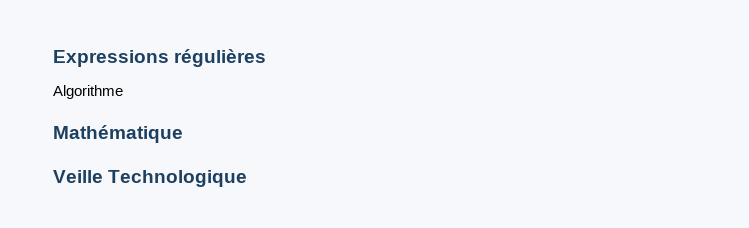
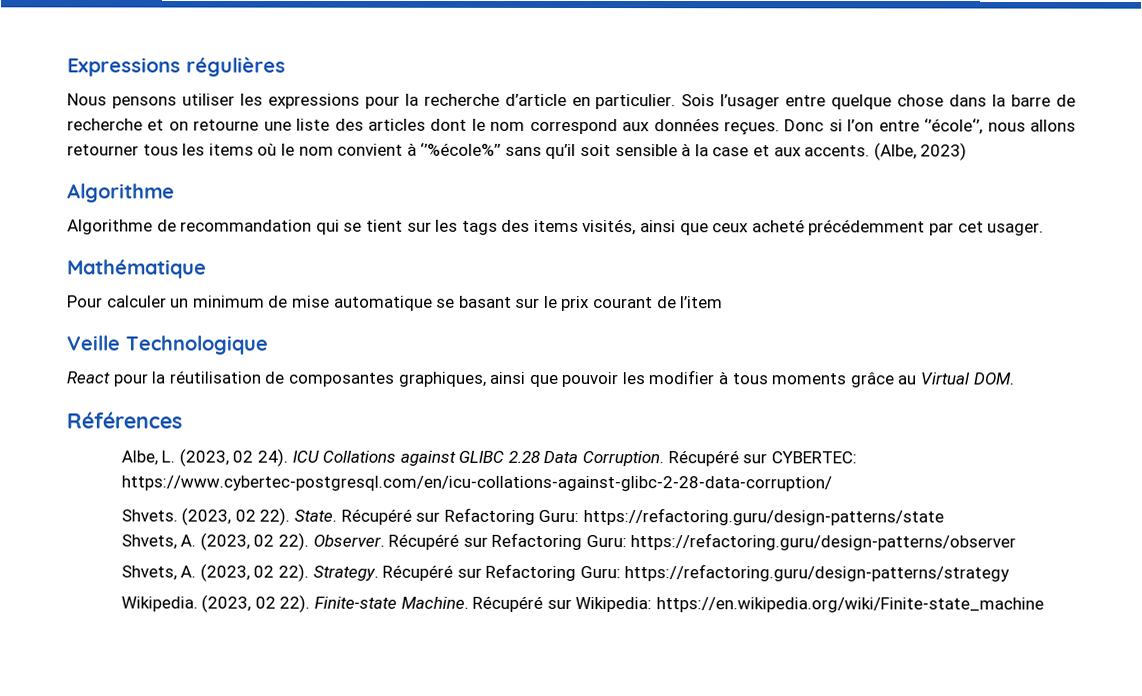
+ Nous pensons utiliser les expressions pour la recherche d’article en particulier. Sois l’usager entre quelque chose dans la barre de recherche et on retourne une liste des articles dont le nom correspond aux données reçues. Donc si l’on entre ‘’école‘’, nous allons retourner tous les items où le nom convient à ‘’%école%’’ sans qu’il soit sensible à la case et aux accents. (Albe, 2023)
  Algorithme
+ Algorithme de recommandation qui se tient sur les tags des items visités, ainsi que ceux acheté précédemment par cet usager.
  Mathématique
+ Pour calculer un minimum de mise automatique se basant sur le prix courant de l’item
  Veille Technologique
+ React pour la réutilisation de composantes graphiques, ainsi que pouvoir les modifier à tous moments grâce au Virtual DOM.
+ Références
+ Albe, L. (2023, 02 24). ICU Collations against GLIBC 2.28 Data Corruption. Récupéré sur CYBERTEC: https://www.cybertec-postgresql.com/en/icu-collations-against-glibc-2-28-data-corruption/
+ Shvets. (2023, 02 22). State. Récupéré sur Refactoring Guru: https://refactoring.guru/design-patterns/state
+ Shvets, A. (2023, 02 22). Observer. Récupéré sur Refactoring Guru: https://refactoring.guru/design-patterns/observer
+ Shvets, A. (2023, 02 22). Strategy. Récupéré sur Refactoring Guru: https://refactoring.guru/design-patterns/strategy
+ Wikipedia. (2023, 02 22). Finite-state Machine. Récupéré sur Wikipedia: https://en.wikipedia.org/wiki/Finite-state_machine

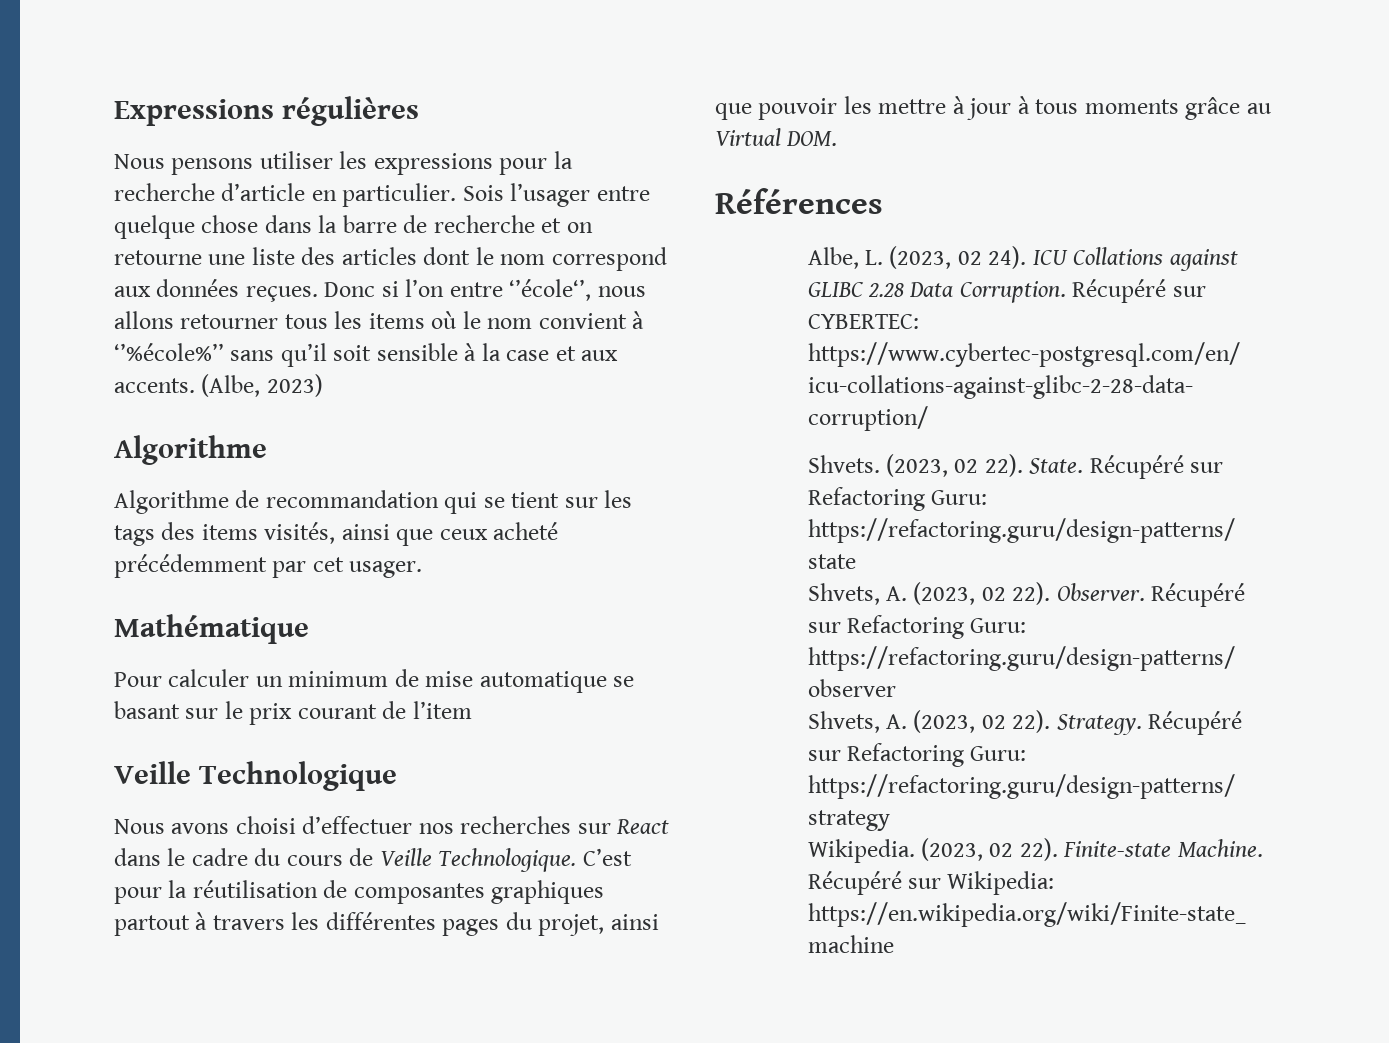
- React pour la réutilisation de composantes graphiques, ainsi que pouvoir les modifier à tous moments grâce au Virtual DOM.
+ Nous avons choisi d’effectuer nos recherches sur React dans le cadre du cours de Veille Technologique. C’est pour la réutilisation de composantes graphiques partout à travers les différentes pages du projet, ainsi que pouvoir les mettre à jour à tous moments grâce au Virtual DOM.

